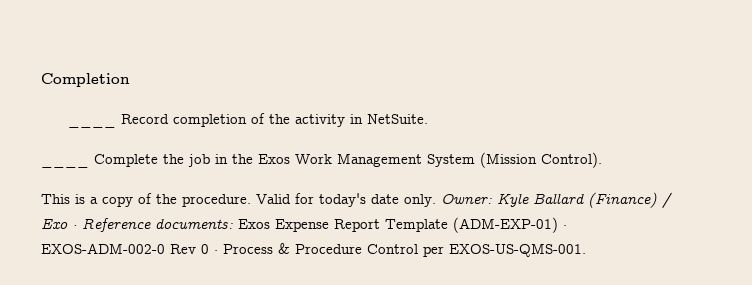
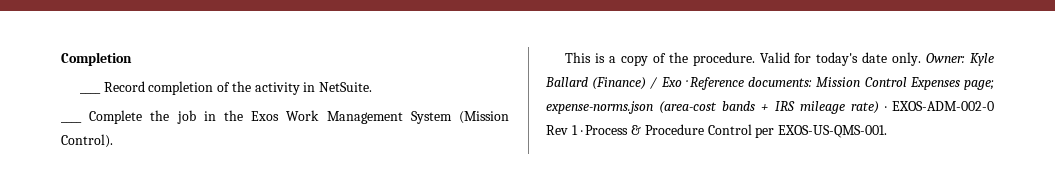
- Owner: Kyle Ballard (Finance) / Exo · Reference documents: Exos Expense Report Template (ADM-EXP-01) · EXOS-ADM-002-0 Rev 0 · Process & Procedure Control per EXOS-US-QMS-001.
+ Owner: Kyle Ballard (Finance) / Exo · Reference documents: Mission Control Expenses page; expense-norms.json (area-cost bands + IRS mileage rate) · EXOS-ADM-002-0 Rev 1 · Process & Procedure Control per EXOS-US-QMS-001.

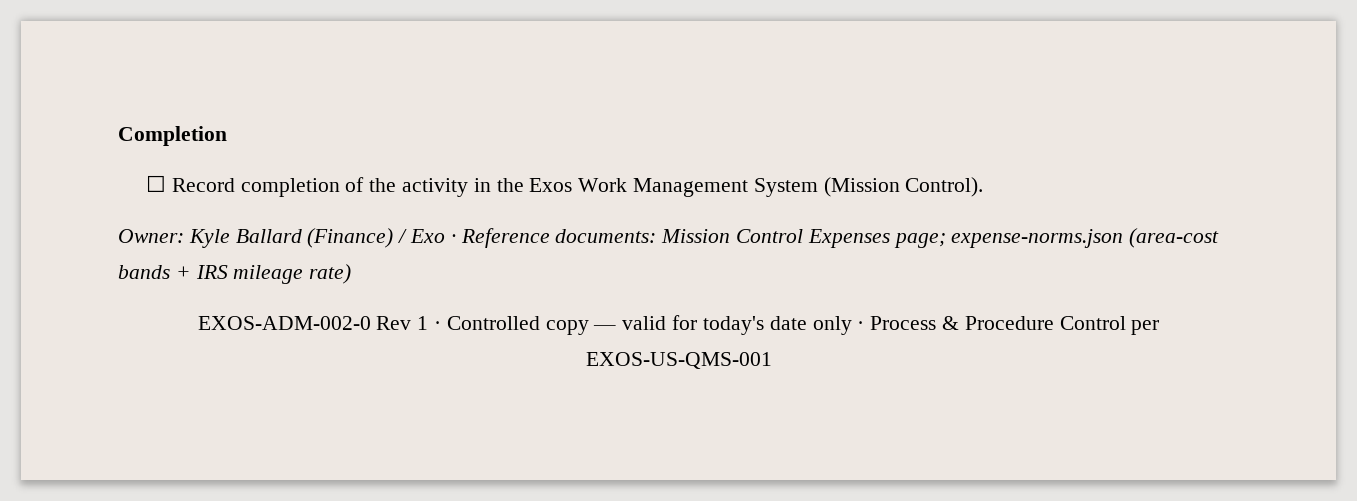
- ____ Record completion of the activity in NetSuite.
- ____ Complete the job in the Exos Work Management System (Mission Control).
+ ☐ Record completion of the activity in the Exos Work Management System (Mission Control).
- This is a copy of the procedure. Valid for today's date only. Owner: Kyle Ballard (Finance) / Exo · Reference documents: Mission Control Expenses page; expense-norms.json (area-cost bands + IRS mileage rate) · EXOS-ADM-002-0 Rev 1 · Process & Procedure Control per EXOS-US-QMS-001.
+ Owner: Kyle Ballard (Finance) / Exo · Reference documents: Mission Control Expenses page; expense-norms.json (area-cost bands + IRS mileage rate)
+ EXOS-ADM-002-0 Rev 1 · Controlled copy — valid for today's date only · Process & Procedure Control per EXOS-US-QMS-001

